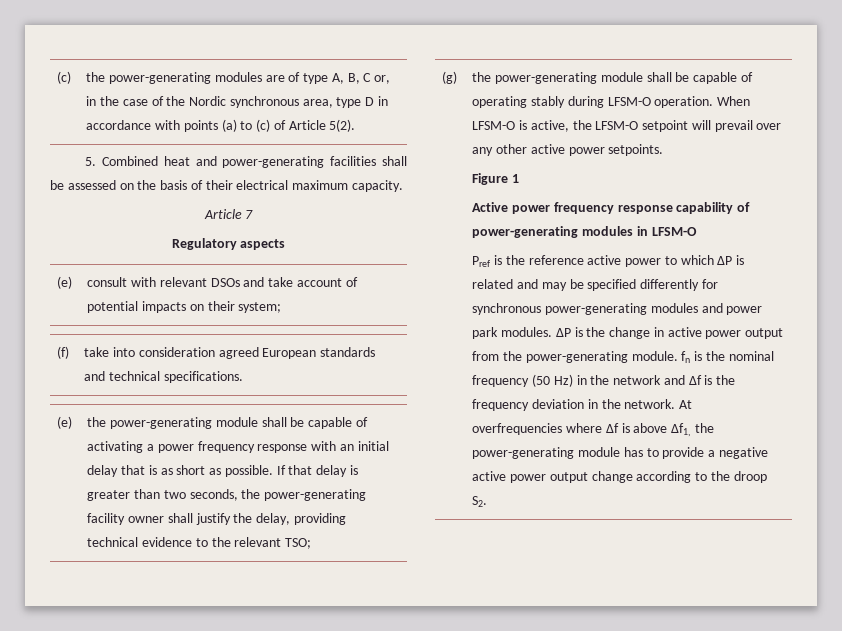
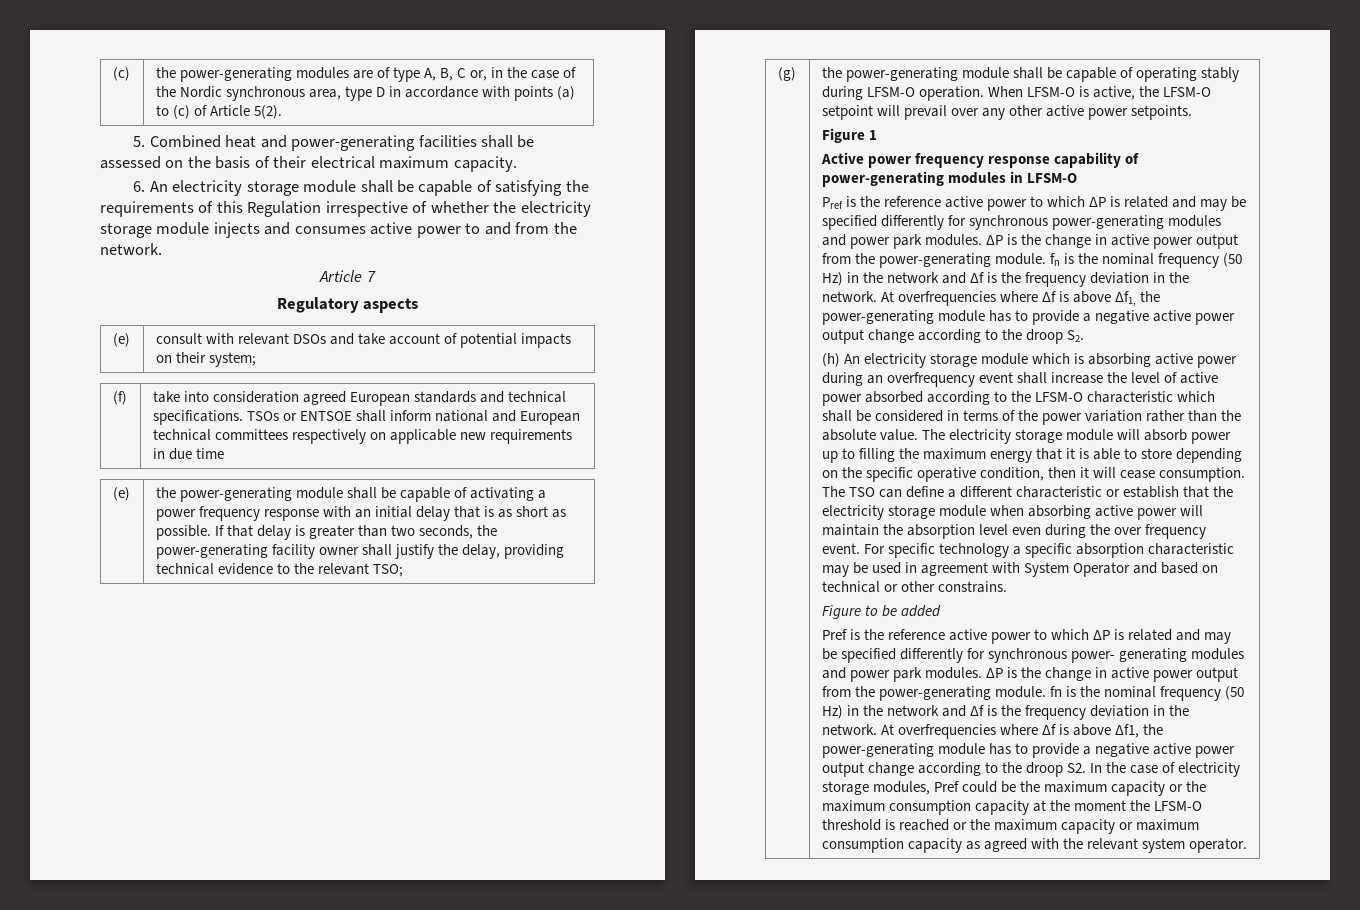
+ 6. An electricity storage module shall be capable of satisfying the requirements of this Regulation irrespective of whether the electricity storage module injects and consumes active power to and from the network.
- (f) | take into consideration agreed European standards and technical specifications.
+ (f) | take into consideration agreed European standards and technical specifications. TSOs or ENTSOE shall inform national and European technical committees respectively on applicable new requirements in due time
+ (h) An electricity storage module which is absorbing active power during an overfrequency event shall increase the level of active power absorbed according to the LFSM-O characteristic which shall be considered in terms of the power variation rather than the absolute value. The electricity storage module will absorb power up to filling the maximum energy that it is able to store depending on the specific operative condition, then it will cease consumption. The TSO can define a different characteristic or establish that the electricity storage module when absorbing active power will maintain the absorption level even during the over frequency event. For specific technology a specific absorption characteristic may be used in agreement with System Operator and based on technical or other constrains.
+ Figure to be added
+ Pref is the reference active power to which ΔΡ is related and may be specified differently for synchronous power- generating modules and power park modules. ΔΡ is the change in active power output from the power-generating module. fn is the nominal frequency (50 Hz) in the network and Δf is the frequency deviation in the network. At overfrequencies where Δf is above Δf1, the power-generating module has to provide a negative active power output change according to the droop S2. In the case of electricity storage modules, Pref could be the maximum capacity or the maximum consumption capacity at the moment the LFSM-O threshold is reached or the maximum capacity or maximum consumption capacity as agreed with the relevant system operator.

